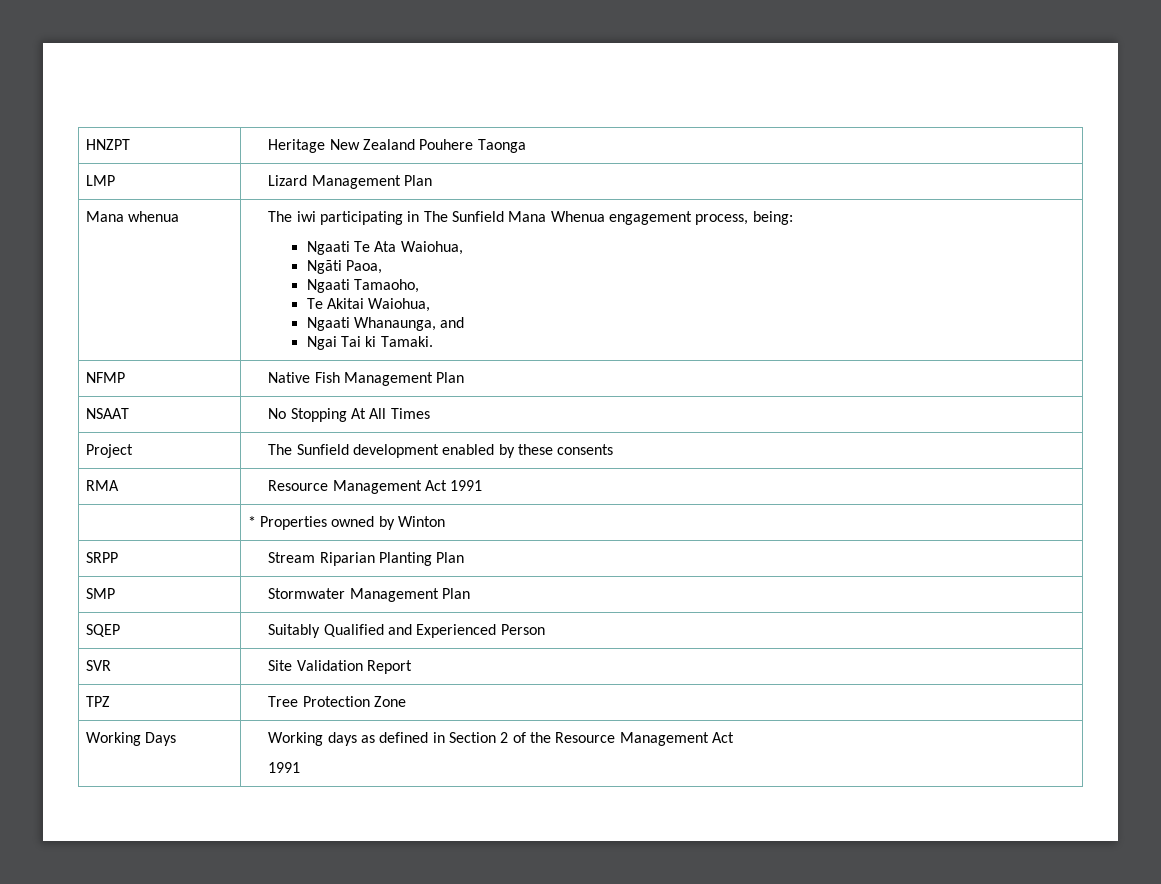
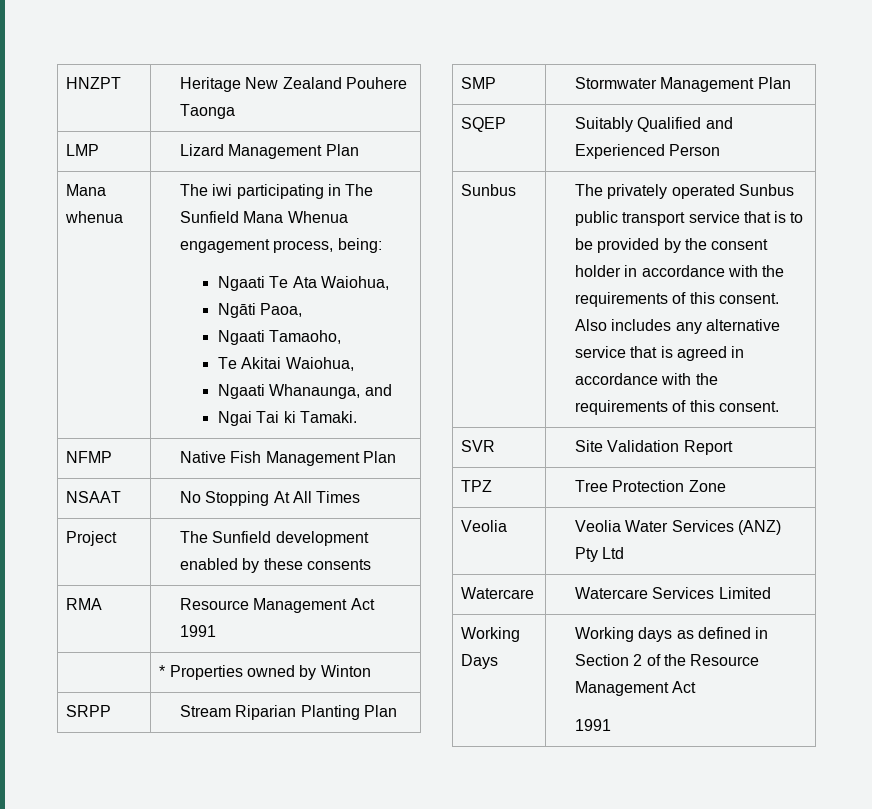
+ Sunbus | The privately operated Sunbus public transport service that is to be provided by the consent holder in accordance with the requirements of this consent. Also includes any alternative service that is agreed in accordance with the requirements of this consent.
+ Veolia | Veolia Water Services (ANZ) Pty Ltd
+ Watercare | Watercare Services Limited

